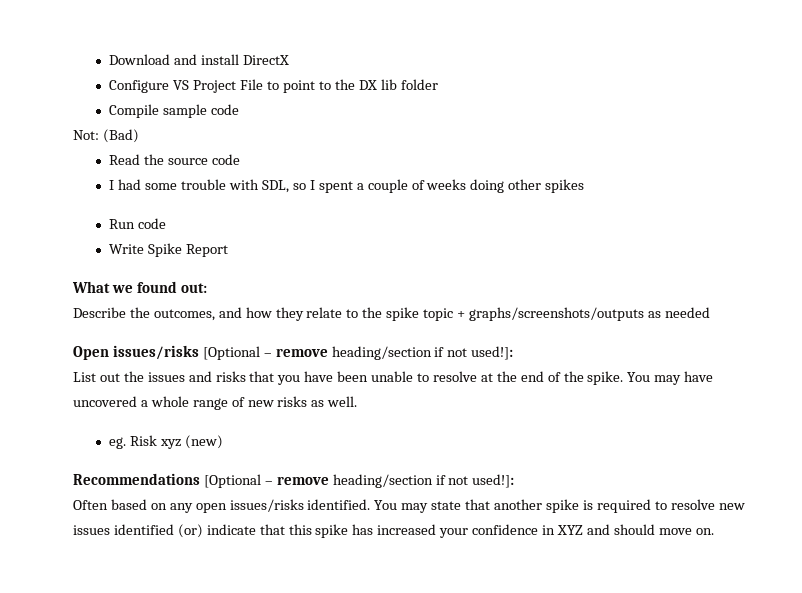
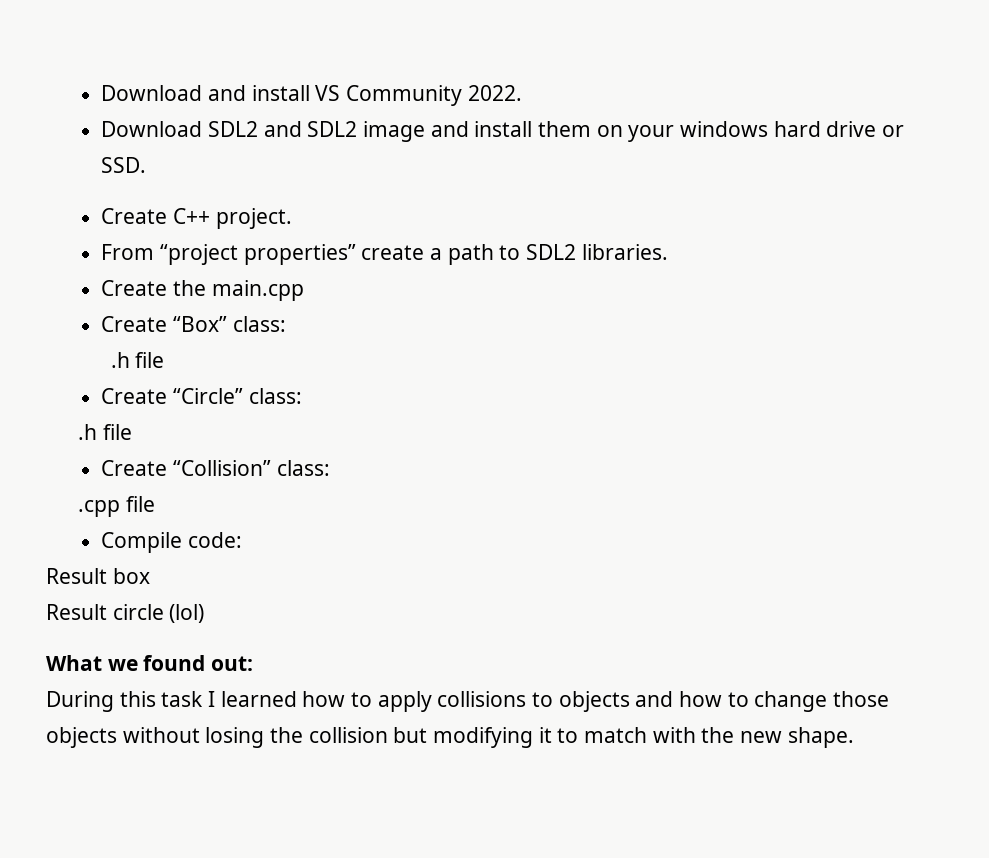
- Download and install DirectX
- Configure VS Project File to point to the DX lib folder
- Compile sample code
- Not: (Bad)
- Read the source code
- I had some trouble with SDL, so I spent a couple of weeks doing other spikes
- Run code
- Write Spike Report
+ Download and install VS Community 2022.
+ Download SDL2 and SDL2 image and install them on your windows hard drive or SSD.
+ Create C++ project.
+ From “project properties” create a path to SDL2 libraries.
+ Create the main.cpp
+ Create “Box” class:
+ .h file
+ Create “Circle” class:
+ .h file
+ Create “Collision” class:
+ .cpp file
+ Compile code:
+ Result box
+ Result circle (lol)
  What we found out:
- Describe the outcomes, and how they relate to the spike topic + graphs/screenshots/outputs as needed
- Open issues/risks [Optional – remove heading/section if not used!]:
- List out the issues and risks that you have been unable to resolve at the end of the spike. You may have uncovered a whole range of new risks as well.
- eg. Risk xyz (new)
- Recommendations [Optional – remove heading/section if not used!]:
- Often based on any open issues/risks identified. You may state that another spike is required to resolve new issues identified (or) indicate that this spike has increased your confidence in XYZ and should move on.
+ During this task I learned how to apply collisions to objects and how to change those objects without losing the collision but modifying it to match with the new shape.

